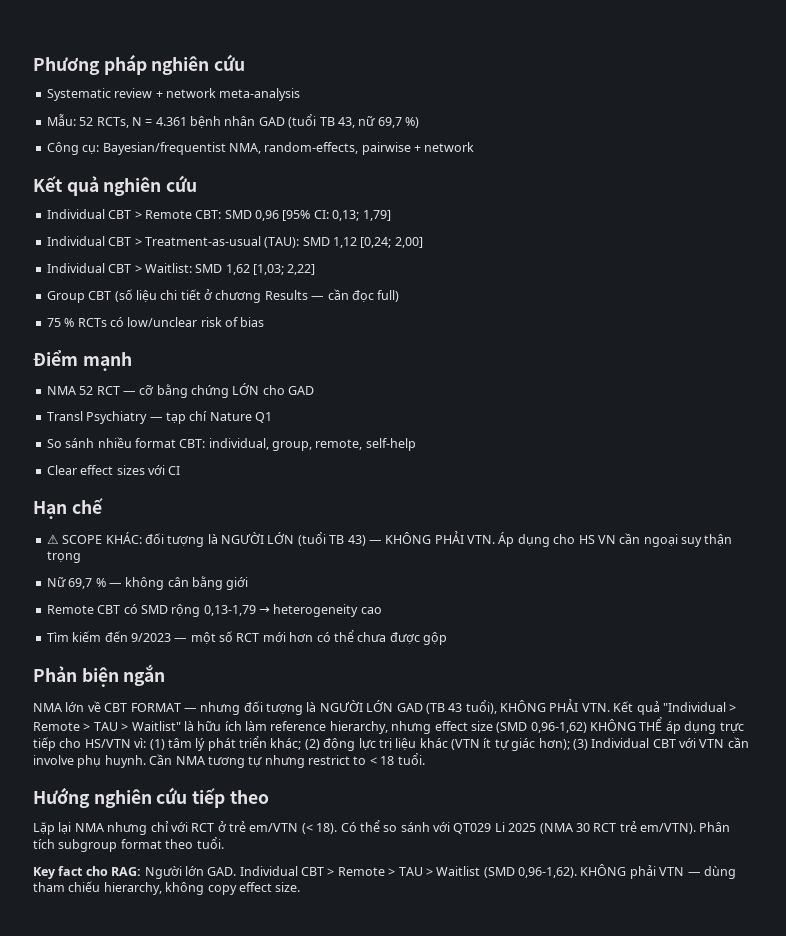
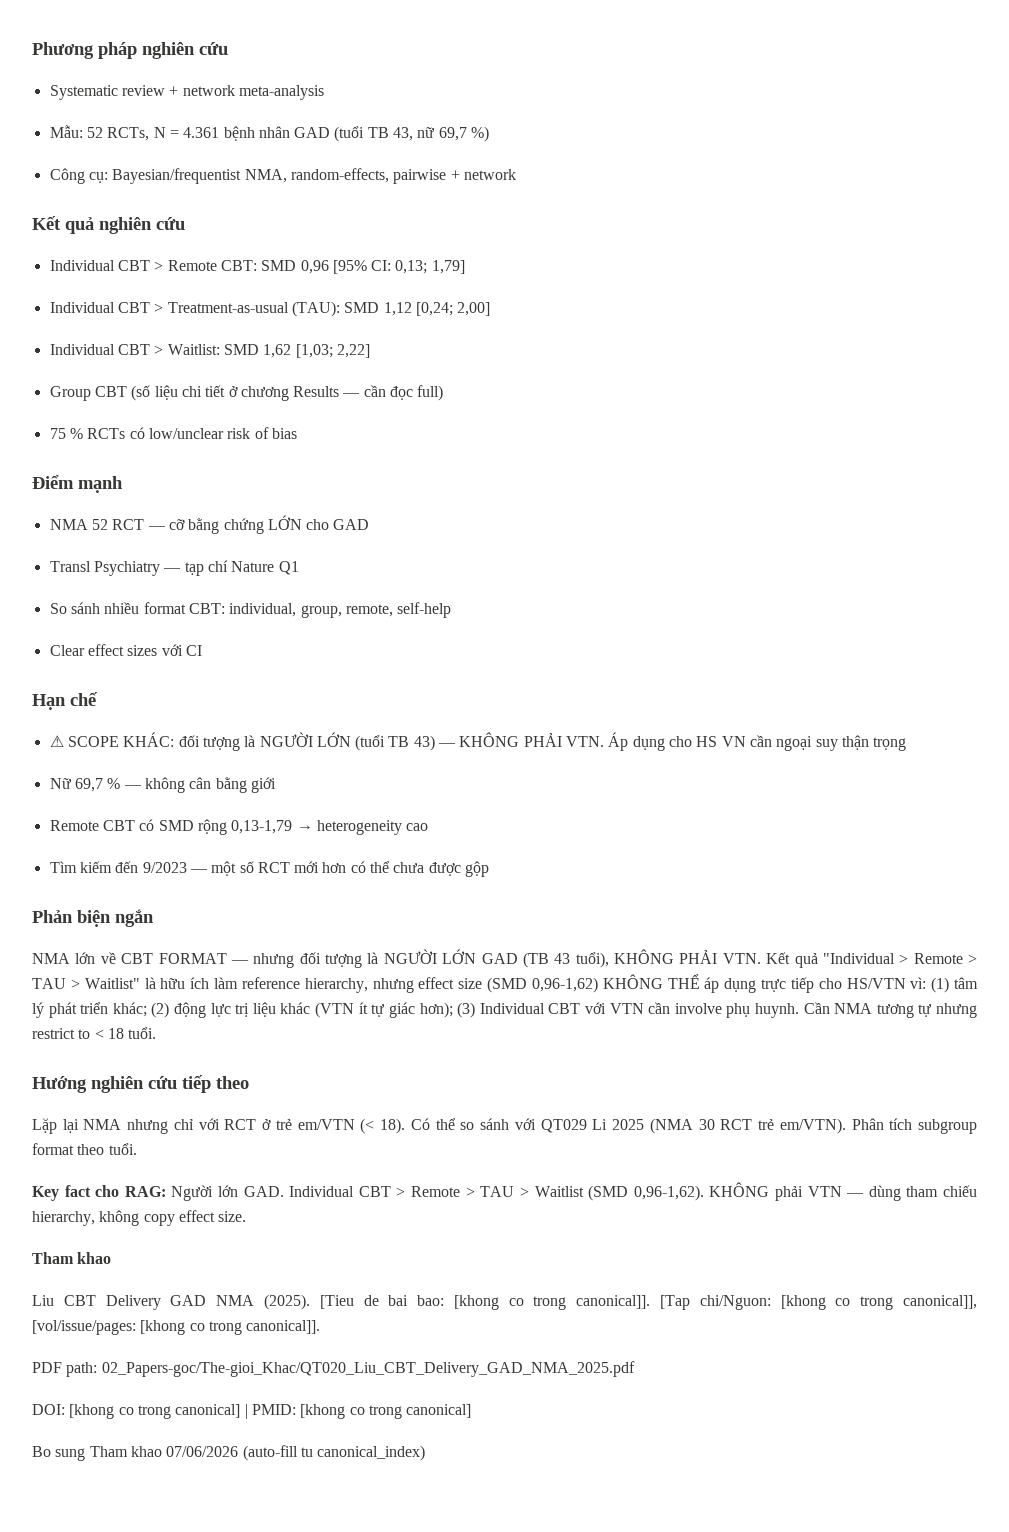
  KHÔNG phải VTN — dùng tham chiếu hierarchy, không copy effect size.
+ Tham khao
+ Liu CBT Delivery GAD NMA (2025). [Tieu de bai bao: [khong co trong canonical]]. [Tap chi/Nguon: [khong co trong canonical]], [vol/issue/pages: [khong co trong canonical]].
+ PDF path: 02_Papers-goc/The-gioi_Khac/QT020_Liu_CBT_Delivery_GAD_NMA_2025.pdf
+ DOI: [khong co trong canonical] | PMID: [khong co trong canonical]
+ Bo sung Tham khao 07/06/2026 (auto-fill tu canonical_index)

